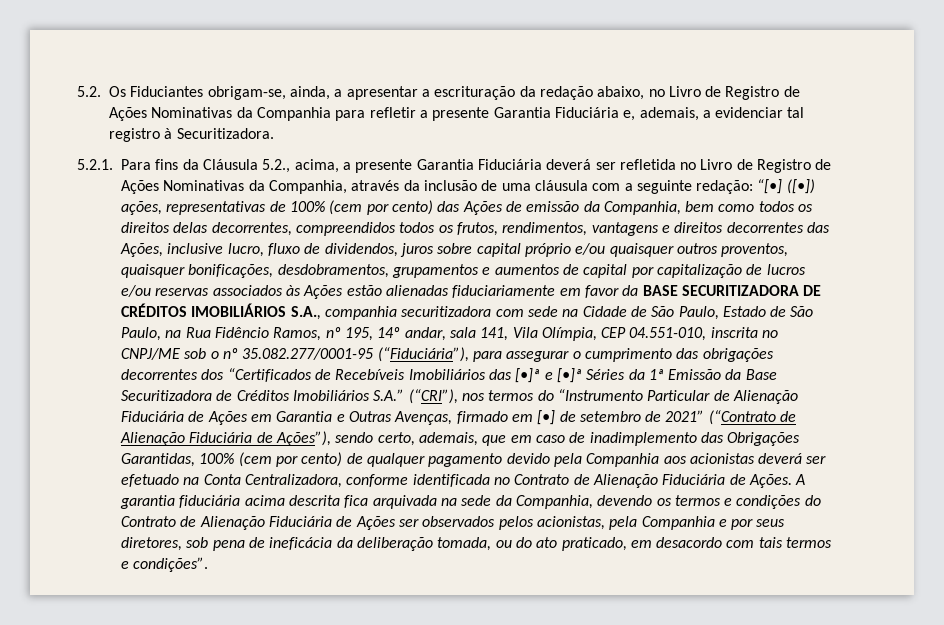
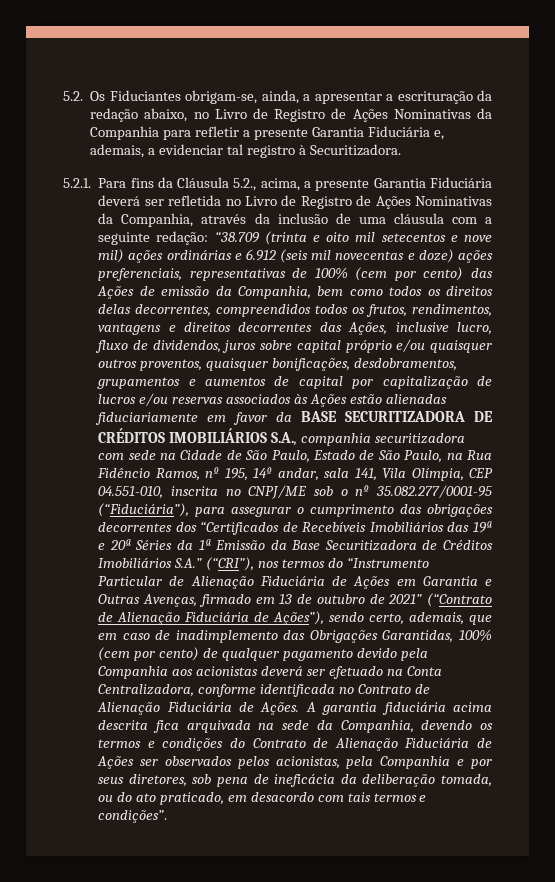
- “[•] ([•]) ações, representativas de 100% (cem por cento) das Ações de emissão da Companhia, bem como todos os direitos delas decorrentes, compreendidos todos os frutos, rendimentos, vantagens e direitos decorrentes das Ações, inclusive lucro, fluxo de dividendos, juros sobre capital próprio e/ou quaisquer outros proventos, quaisquer bonificações, desdobramentos, grupamentos e aumentos de capital por capitalização de lucros e/ou reservas associados às Ações estão alienadas fiduciariamente em favor da BASE SECURITIZADORA DE CRÉDITOS IMOBILIÁRIOS S.A., companhia securitizadora com sede na Cidade de São Paulo, Estado de São Paulo, na Rua Fidêncio Ramos, nº 195, 14º andar, sala 141, Vila Olímpia, CEP 04.551-010, inscrita no CNPJ/ME sob o nº 35.082.277/0001-95 (“Fiduciária”), para assegurar o cumprimento das obrigações decorrentes dos “Certificados de Recebíveis Imobiliários das [•]ª e [•]ª Séries da 1ª Emissão da Base Securitizadora de Créditos Imobiliários S.A.” (“CRI”), nos termos do “Instrumento Particular de Alienação Fiduciária de Ações em Garantia e Outras Avenças, firmado em [•] de setembro de 2021” (“Contrato de Alienação Fiduciária de Ações”), sendo certo, ademais, que em caso de inadimplemento das Obrigações Garantidas, 100% (cem por cento) de qualquer pagamento devido pela Companhia aos acionistas deverá ser efetuado na Conta Centralizadora, conforme identificada no Contrato de Alienação Fiduciária de Ações.
+ “38.709 (trinta e oito mil setecentos e nove mil) ações ordinárias e 6.912 (seis mil novecentas e doze) ações preferenciais, representativas de 100% (cem por cento) das Ações de emissão da Companhia, bem como todos os direitos delas decorrentes, compreendidos todos os frutos, rendimentos, vantagens e direitos decorrentes das Ações, inclusive lucro, fluxo de dividendos, juros sobre capital próprio e/ou quaisquer outros proventos, quaisquer bonificações, desdobramentos, grupamentos e aumentos de capital por capitalização de lucros e/ou reservas associados às Ações estão alienadas fiduciariamente em favor da BASE SECURITIZADORA DE CRÉDITOS IMOBILIÁRIOS S.A., companhia securitizadora com sede na Cidade de São Paulo, Estado de São Paulo, na Rua Fidêncio Ramos, nº 195, 14º andar, sala 141, Vila Olímpia, CEP 04.551-010, inscrita no CNPJ/ME sob o nº 35.082.277/0001-95 (“Fiduciária”), para assegurar o cumprimento das obrigações decorrentes dos “Certificados de Recebíveis Imobiliários das 19ª e 20ª Séries da 1ª Emissão da Base Securitizadora de Créditos Imobiliários S.A.” (“CRI”), nos termos do “Instrumento Particular de Alienação Fiduciária de Ações em Garantia e Outras Avenças, firmado em 13 de outubro de 2021” (“Contrato de Alienação Fiduciária de Ações”), sendo certo, ademais, que em caso de inadimplemento das Obrigações Garantidas, 100% (cem por cento) de qualquer pagamento devido pela Companhia aos acionistas deverá ser efetuado na Conta Centralizadora, conforme identificada no Contrato de Alienação Fiduciária de Ações.

